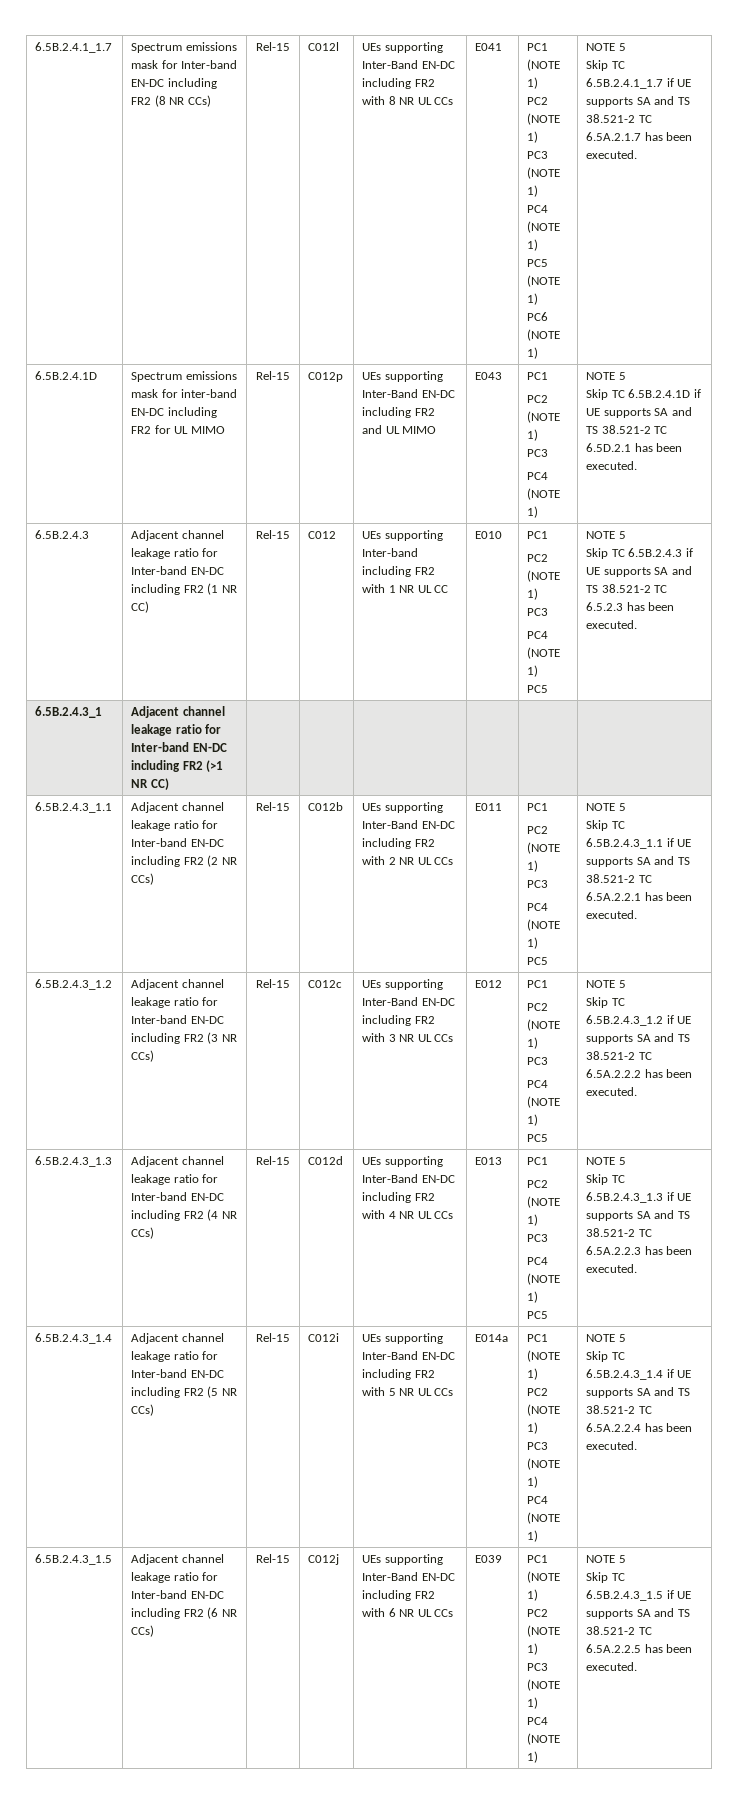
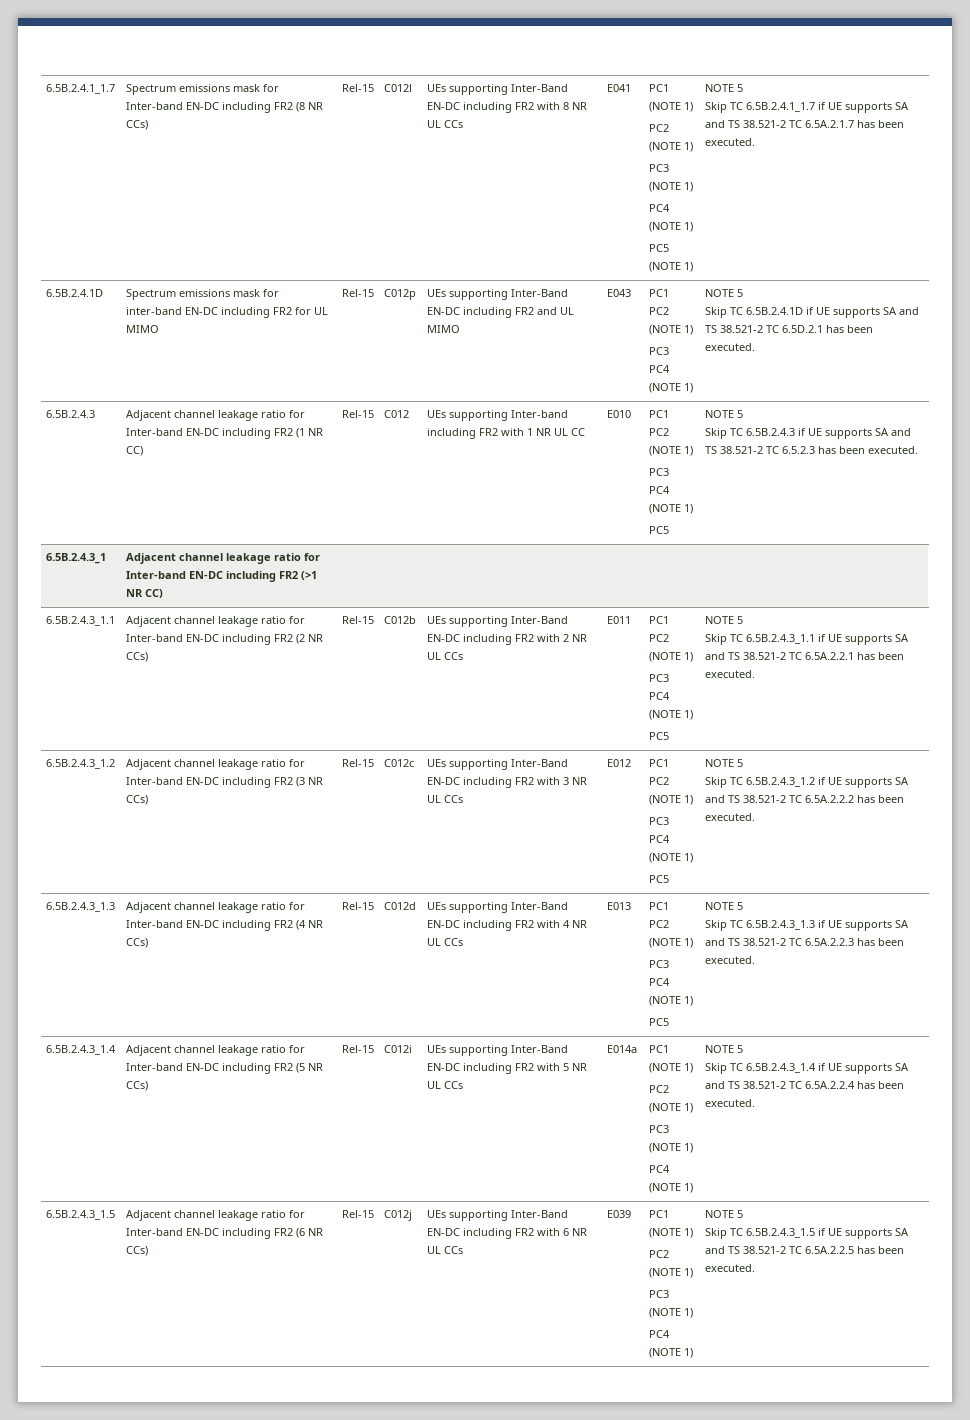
- PC6 (NOTE 1)

